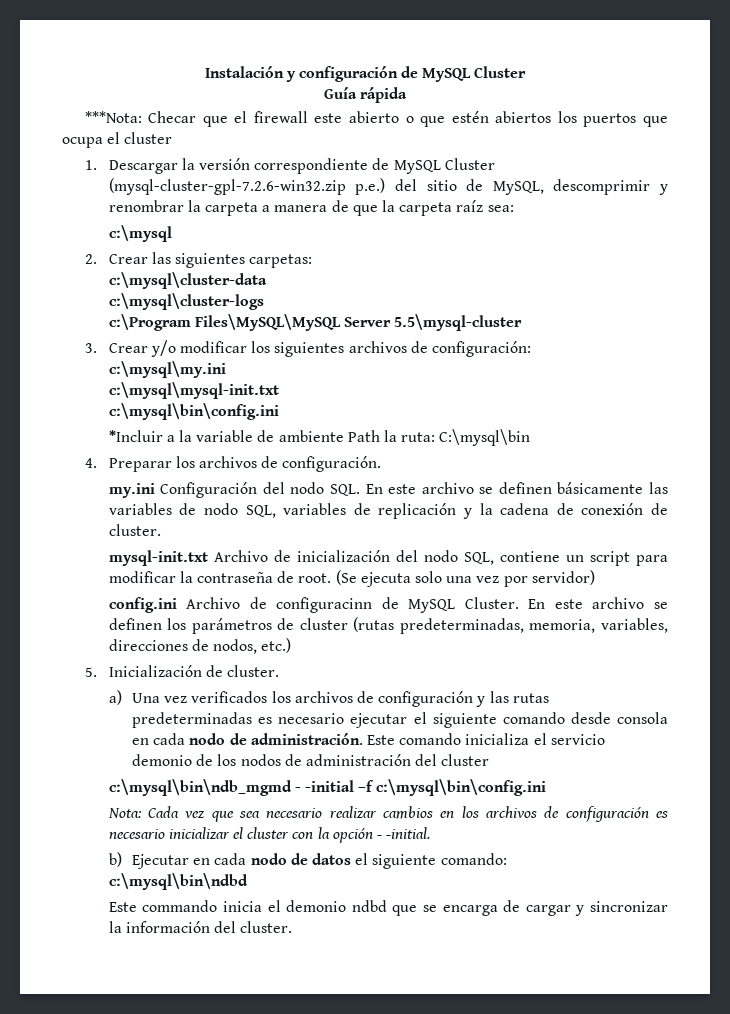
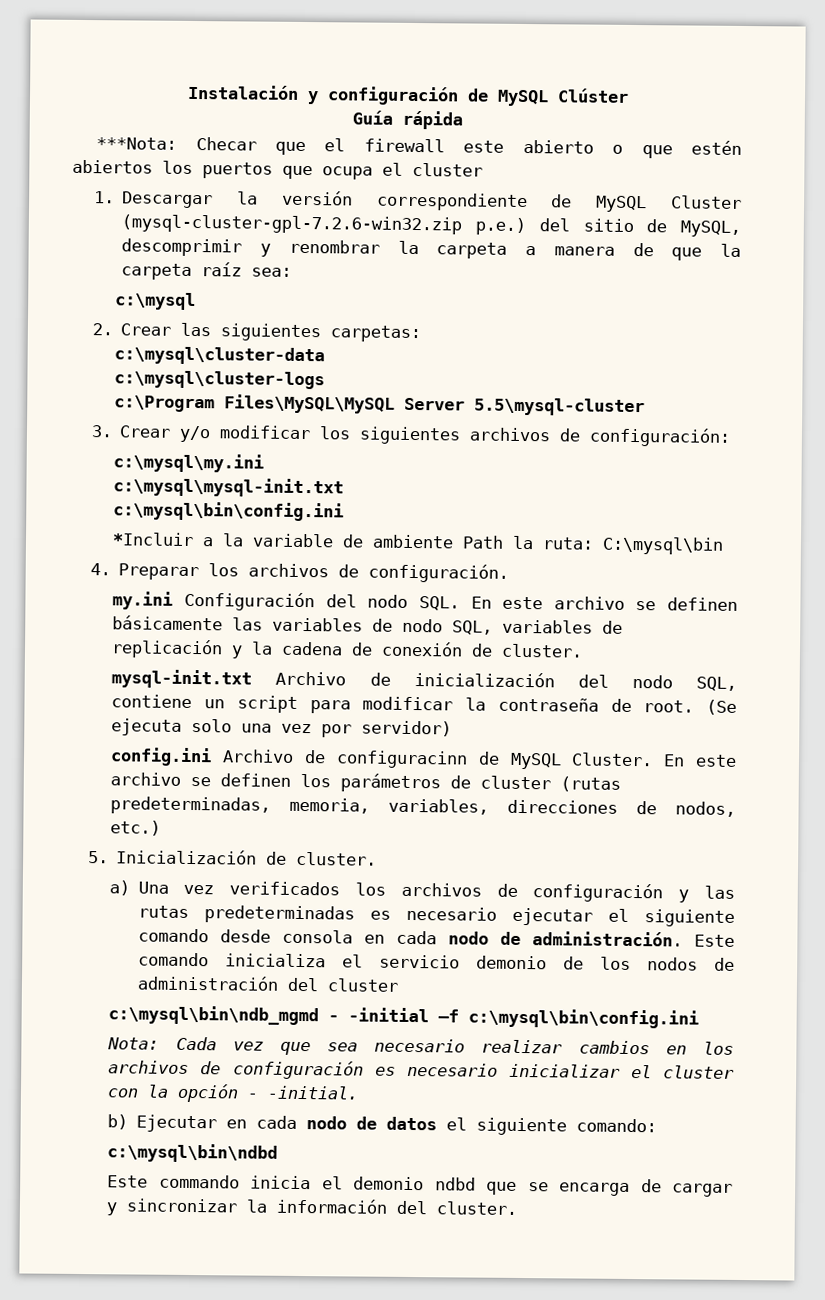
- Instalación y configuración de MySQL Cluster
+ Instalación y configuración de MySQL Clúster

